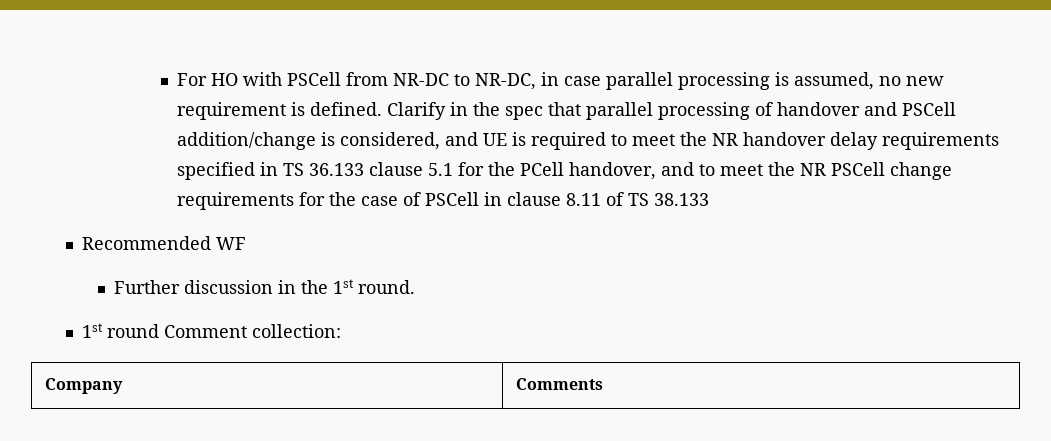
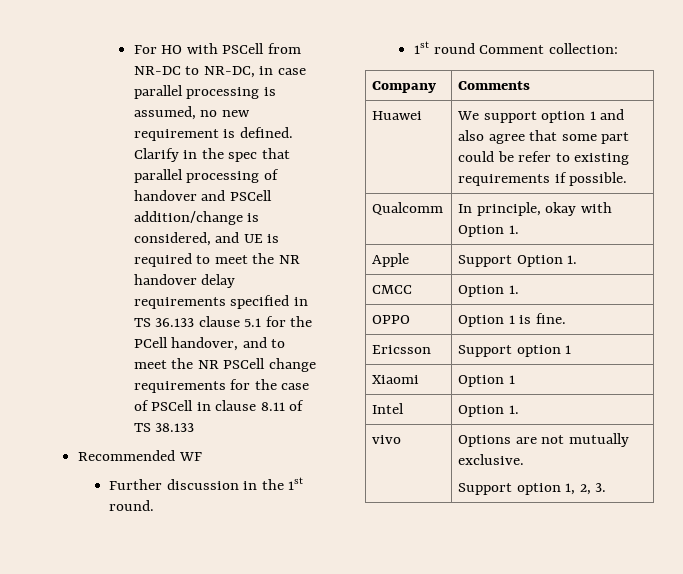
+ Huawei | We support option 1 and also agree that some part could be refer to existing requirements if possible.
+ Qualcomm | In principle, okay with Option 1.
+ Apple | Support Option 1.
+ CMCC | Option 1.
+ OPPO | Option 1 is fine.
+ Ericsson | Support option 1
+ Xiaomi | Option 1
+ Intel | Option 1.
+ vivo | Options are not mutually exclusive.
+ Support option 1, 2, 3.

